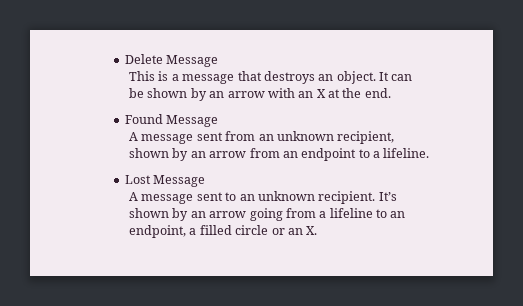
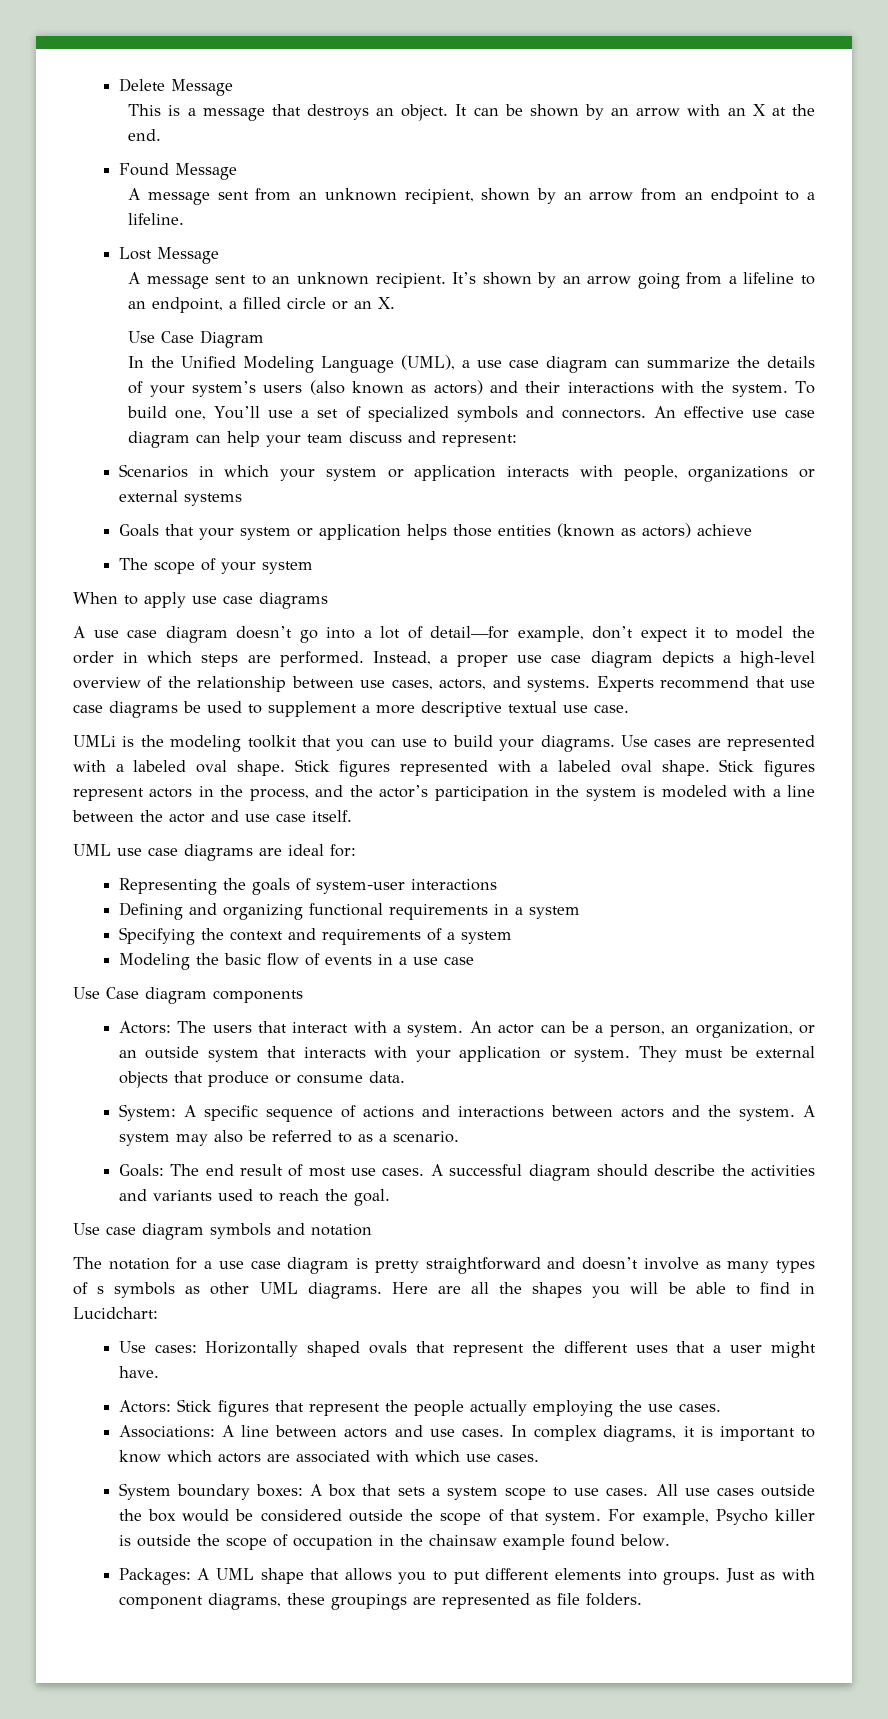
+ Use Case Diagram
+ In the Unified Modeling Language (UML), a use case diagram can summarize the details of your system’s users (also known as actors) and their interactions with the system. To build one, You’ll use a set of specialized symbols and connectors. An effective use case diagram can help your team discuss and represent:
+ Scenarios in which your system or application interacts with people, organizations or external systems
+ Goals that your system or application helps those entities (known as actors) achieve
+ The scope of your system
+ When to apply use case diagrams
+ A use case diagram doesn’t go into a lot of detail—for example, don’t expect it to model the order in which steps are performed. Instead, a proper use case diagram depicts a high-level overview of the relationship between use cases, actors, and systems. Experts recommend that use case diagrams be used to supplement a more descriptive textual use case.
+ UMLi is the modeling toolkit that you can use to build your diagrams. Use cases are represented with a labeled oval shape. Stick figures represented with a labeled oval shape. Stick figures represent actors in the process, and the actor’s participation in the system is modeled with a line between the actor and use case itself.
+ UML use case diagrams are ideal for:
+ Representing the goals of system-user interactions
+ Defining and organizing functional requirements in a system
+ Specifying the context and requirements of a system
+ Modeling the basic flow of events in a use case
+ Use Case diagram components
+ Actors: The users that interact with a system. An actor can be a person, an organization, or an outside system that interacts with your application or system. They must be external objects that produce or consume data.
+ System: A specific sequence of actions and interactions between actors and the system. A system may also be referred to as a scenario.
+ Goals: The end result of most use cases. A successful diagram should describe the activities and variants used to reach the goal.
+ Use case diagram symbols and notation
+ The notation for a use case diagram is pretty straightforward and doesn’t involve as many types of s symbols as other UML diagrams. Here are all the shapes you will be able to find in Lucidchart:
+ Use cases: Horizontally shaped ovals that represent the different uses that a user might have.
+ Actors: Stick figures that represent the people actually employing the use cases.
+ Associations: A line between actors and use cases. In complex diagrams, it is important to know which actors are associated with which use cases.
+ System boundary boxes: A box that sets a system scope to use cases. All use cases outside the box would be considered outside the scope of that system. For example, Psycho killer is outside the scope of occupation in the chainsaw example found below.
+ Packages: A UML shape that allows you to put different elements into groups. Just as with component diagrams, these groupings are represented as file folders.

